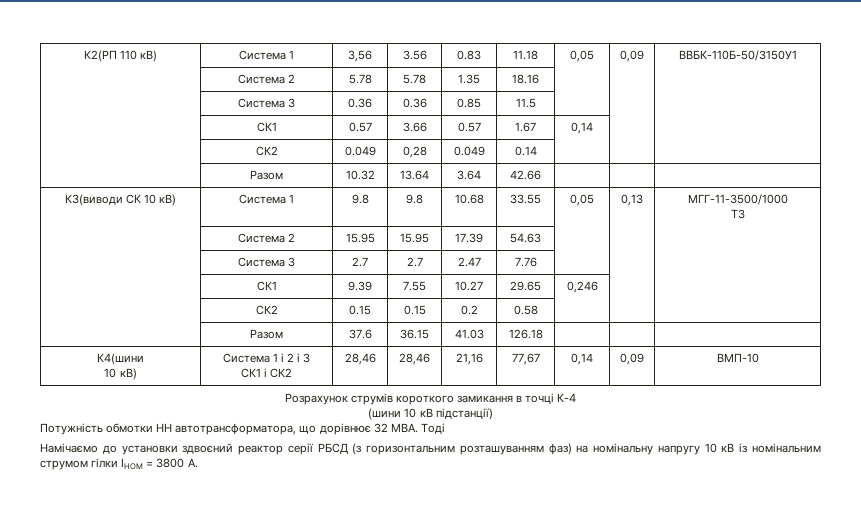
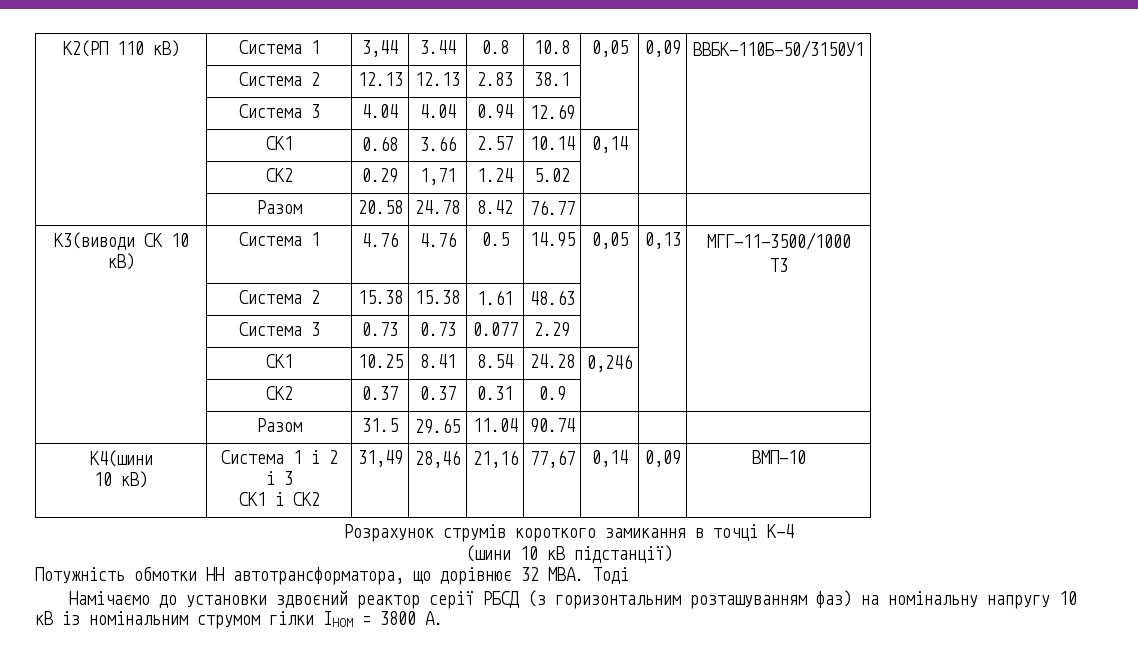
- К2(РП 110 кВ) | Система 1 | 3,56 | 3.56 | 0.83 | 11.18 | 0,05 | 0,09 | ВВБК-110Б-50/3150У1
+ К2(РП 110 кВ) | Система 1 | 3,44 | 3.44 | 0.8 | 10.8 | 0,05 | 0,09 | ВВБК-110Б-50/3150У1
- | Система 2 | 5.78 | 5.78 | 1.35 | 18.16 | | |
- | Система 3 | 0.36 | 0.36 | 0.85 | 11.5 | | |
- | СК1 | 0.57 | 3.66 | 0.57 | 1.67 | 0,14 | |
+ | Система 2 | 12.13 | 12.13 | 2.83 | 38.1 | | |
+ | Система 3 | 4.04 | 4.04 | 0.94 | 12.69 | | |
+ | СК1 | 0.68 | 3.66 | 2.57 | 10.14 | 0,14 | |
- | СК2 | 0.049 | 0,28 | 0.049 | 0.14 | | |
- | Разом | 10.32 | 13.64 | 3.64 | 42.66 | | |
+ | СК2 | 0.29 | 1,71 | 1.24 | 5.02 | | |
+ | Разом | 20.58 | 24.78 | 8.42 | 76.77 | | |
- К3(виводи СК 10 кВ) | Система 1 | 9.8 | 9.8 | 10.68 | 33.55 | 0,05 | 0,13 | МГГ-11-3500/1000
+ К3(виводи СК 10 кВ) | Система 1 | 4.76 | 4.76 | 0.5 | 14.95 | 0,05 | 0,13 | МГГ-11-3500/1000
- | Система 2 | 15.95 | 15.95 | 17.39 | 54.63 | | |
- | Система 3 | 2.7 | 2.7 | 2.47 | 7.76 | | |
- | СК1 | 9.39 | 7.55 | 10.27 | 29.65 | 0,246 | |
- | СК2 | 0.15 | 0.15 | 0.2 | 0.58 | | |
- | Разом | 37.6 | 36.15 | 41.03 | 126.18 | | |
+ | Система 2 | 15.38 | 15.38 | 1.61 | 48.63 | | |
+ | Система 3 | 0.73 | 0.73 | 0.077 | 2.29 | | |
+ | СК1 | 10.25 | 8.41 | 8.54 | 24.28 | 0,246 | |
+ | СК2 | 0.37 | 0.37 | 0.31 | 0.9 | | |
+ | Разом | 31.5 | 29.65 | 11.04 | 90.74 | | |
  К4(шини
  10 кВ) | Система 1 і 2 і 3
- СК1 і СК2 | 28,46 | 28,46 | 21,16 | 77,67 | 0,14 | 0,09 | ВМП-10
+ СК1 і СК2 | 31,49 | 28,46 | 21,16 | 77,67 | 0,14 | 0,09 | ВМП-10

